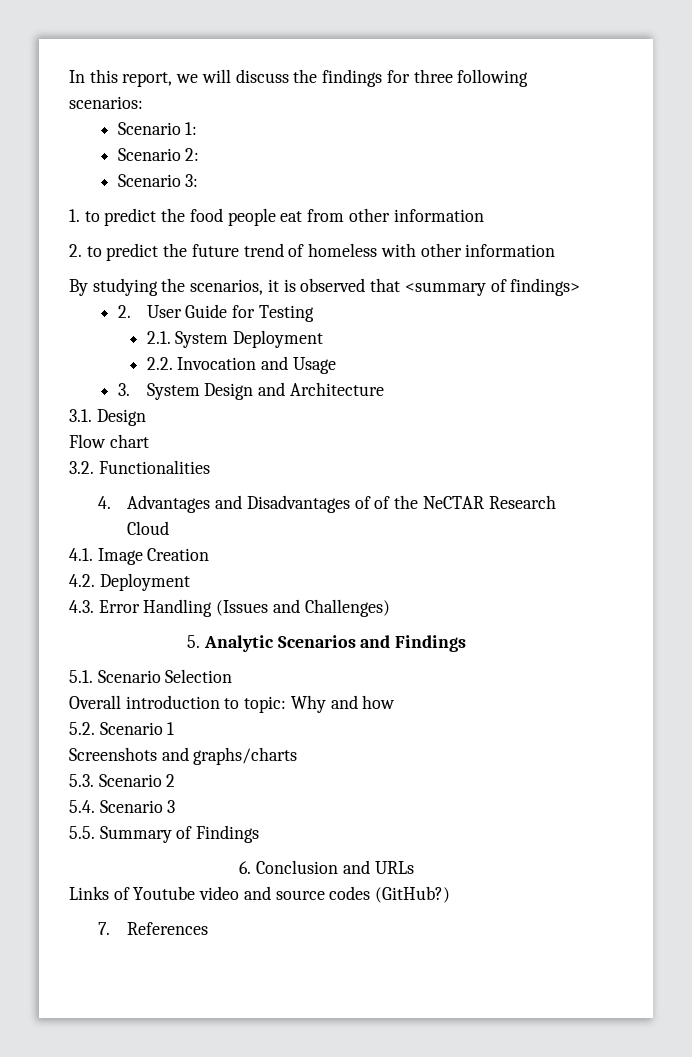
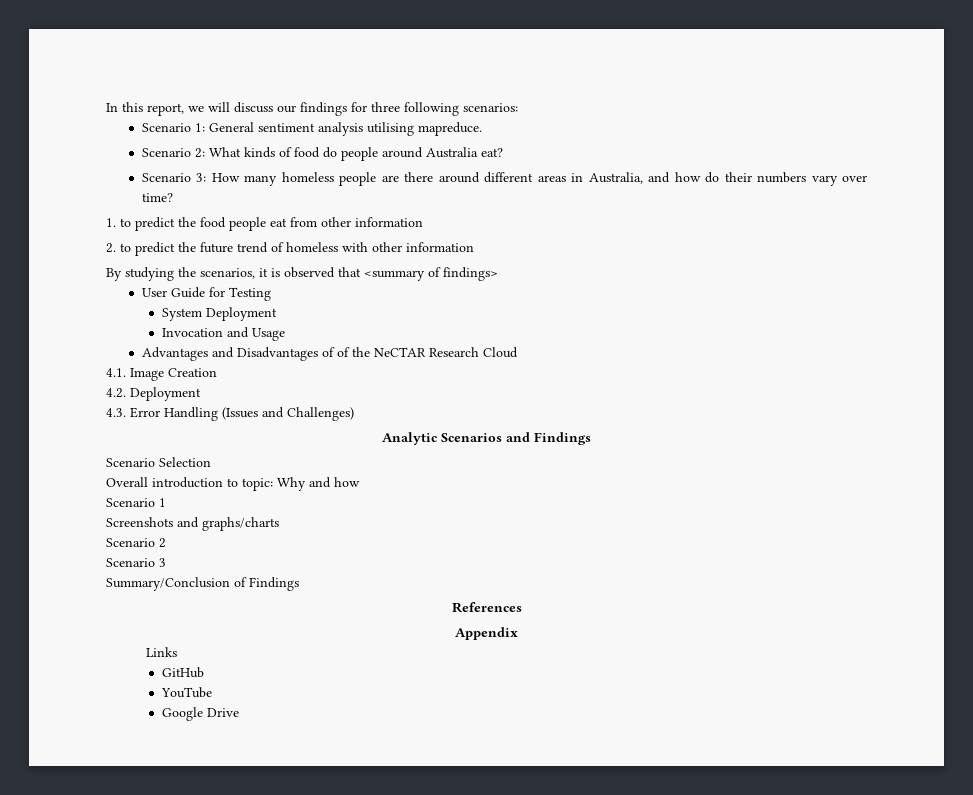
- In this report, we will discuss the findings for three following scenarios:
+ In this report, we will discuss our findings for three following scenarios:
- Scenario 1:
- Scenario 2:
- Scenario 3:
+ Scenario 1: General sentiment analysis utilising mapreduce.
+ Scenario 2: What kinds of food do people around Australia eat?
+ Scenario 3: How many homeless people are there around different areas in Australia, and how do their numbers vary over time?
- 2. User Guide for Testing
+ User Guide for Testing
- 2.1. System Deployment
+ System Deployment
- 2.2. Invocation and Usage
+ Invocation and Usage
- 3. System Design and Architecture
- 3.1. Design
- Flow chart
- 3.2. Functionalities
- 4. Advantages and Disadvantages of of the NeCTAR Research Cloud
+ Advantages and Disadvantages of of the NeCTAR Research Cloud
- 5. Analytic Scenarios and Findings
+ Analytic Scenarios and Findings
- 5.1. Scenario Selection
+ Scenario Selection
- 5.2. Scenario 1
+ Scenario 1
- 5.3. Scenario 2
+ Scenario 2
- 5.4. Scenario 3
+ Scenario 3
- 5.5. Summary of Findings
+ Summary/Conclusion of Findings
- 6. Conclusion and URLs
- Links of Youtube video and source codes (GitHub?)
- 7. References
+ References
+ Appendix
+ Links
+ GitHub
+ YouTube
+ Google Drive

